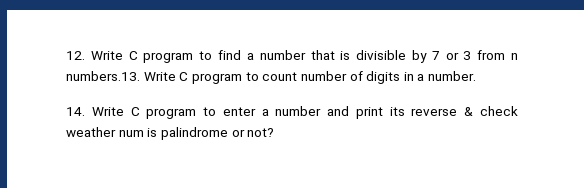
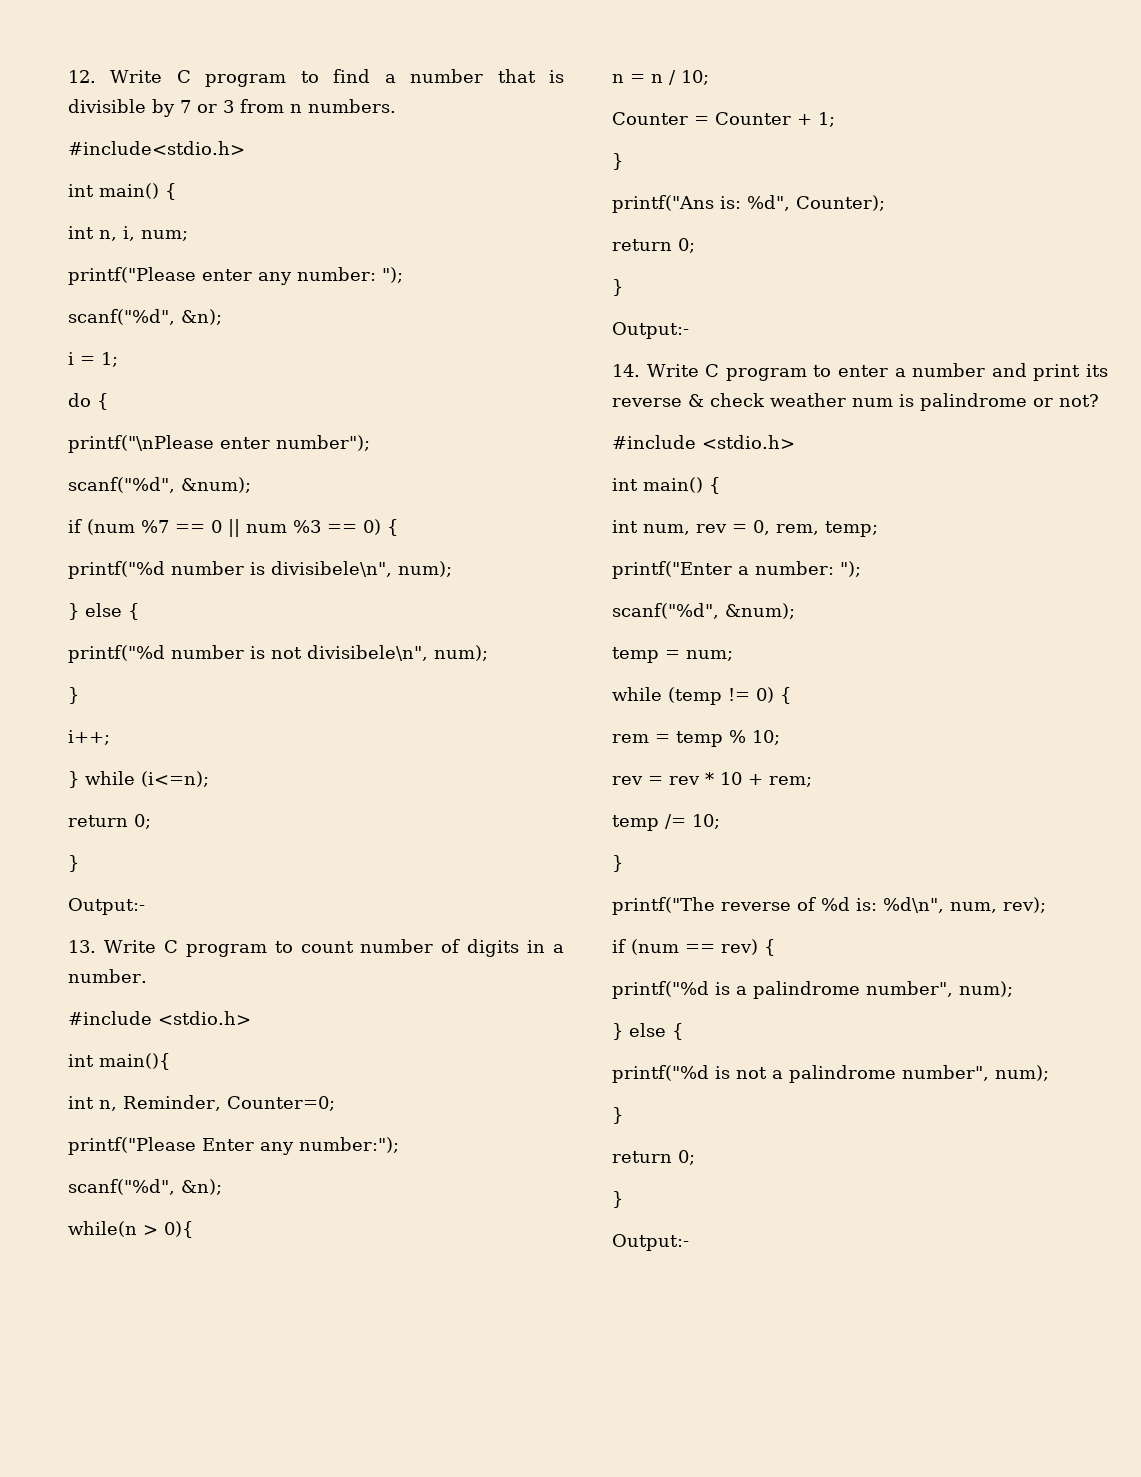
- 12. Write C program to find a number that is divisible by 7 or 3 from n numbers.13. Write C program to count number of digits in a number.
+ 12. Write C program to find a number that is divisible by 7 or 3 from n numbers.
+ #include<stdio.h>
+ int main() {
+ int n, i, num;
+ printf("Please enter any number: ");
+ scanf("%d", &n);
+ i = 1;
+ do {
+ printf("\nPlease enter number");
+ scanf("%d", &num);
+ if (num %7 == 0 || num %3 == 0) {
+ printf("%d number is divisibele\n", num);
+ } else {
+ printf("%d number is not divisibele\n", num);
+ }
+ i++;
+ } while (i<=n);
+ return 0;
+ }
+ Output:-
+ 13. Write C program to count number of digits in a number.
+ #include <stdio.h>
+ int main(){
+ int n, Reminder, Counter=0;
+ printf("Please Enter any number:");
+ scanf("%d", &n);
+ while(n > 0){
+ n = n / 10;
+ Counter = Counter + 1;
+ }
+ printf("Ans is: %d", Counter);
+ return 0;
+ }
+ Output:-
  14. Write C program to enter a number and print its reverse & check weather num is palindrome or not?
+ #include <stdio.h>
+ int main() {
+ int num, rev = 0, rem, temp;
+ printf("Enter a number: ");
+ scanf("%d", &num);
+ temp = num;
+ while (temp != 0) {
+ rem = temp % 10;
+ rev = rev * 10 + rem;
+ temp /= 10;
+ }
+ printf("The reverse of %d is: %d\n", num, rev);
+ if (num == rev) {
+ printf("%d is a palindrome number", num);
+ } else {
+ printf("%d is not a palindrome number", num);
+ }
+ return 0;
+ }
+ Output:-

